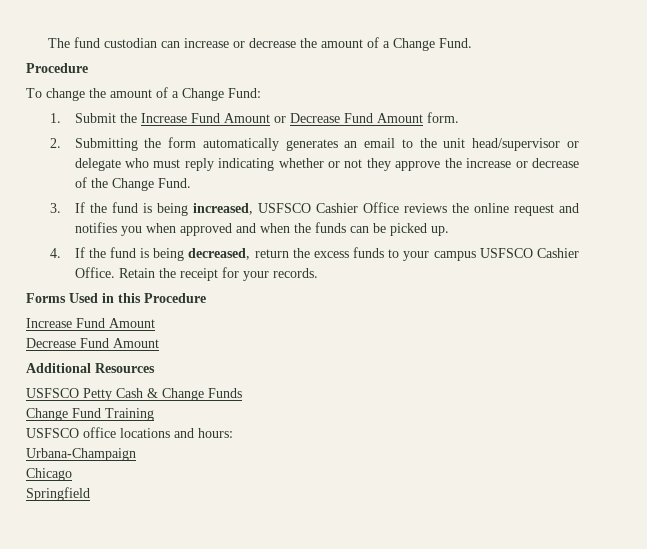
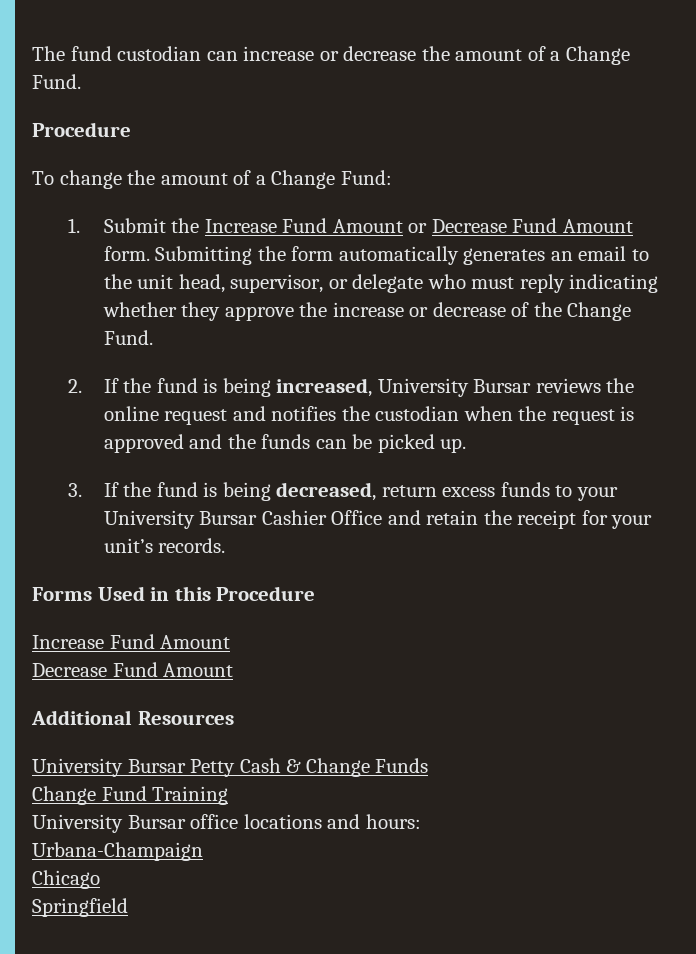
- 1. Submit the Increase Fund Amount or Decrease Fund Amount form.
- 2. Submitting the form automatically generates an email to the unit head/supervisor or delegate who must reply indicating whether or not they approve the increase or decrease of the Change Fund.
+ 1. Submit the Increase Fund Amount or Decrease Fund Amount form. Submitting the form automatically generates an email to the unit head, supervisor, or delegate who must reply indicating whether they approve the increase or decrease of the Change Fund.
- 3. If the fund is being increased, USFSCO Cashier Office reviews the online request and notifies you when approved and when the funds can be picked up.
+ 2. If the fund is being increased, University Bursar reviews the online request and notifies the custodian when the request is approved and the funds can be picked up.
- 4. If the fund is being decreased, return the excess funds to your campus USFSCO Cashier Office. Retain the receipt for your records.
+ 3. If the fund is being decreased, return excess funds to your University Bursar Cashier Office and retain the receipt for your unit’s records.
- USFSCO Petty Cash & Change Funds
+ University Bursar Petty Cash & Change Funds
- USFSCO office locations and hours:
+ University Bursar office locations and hours:

